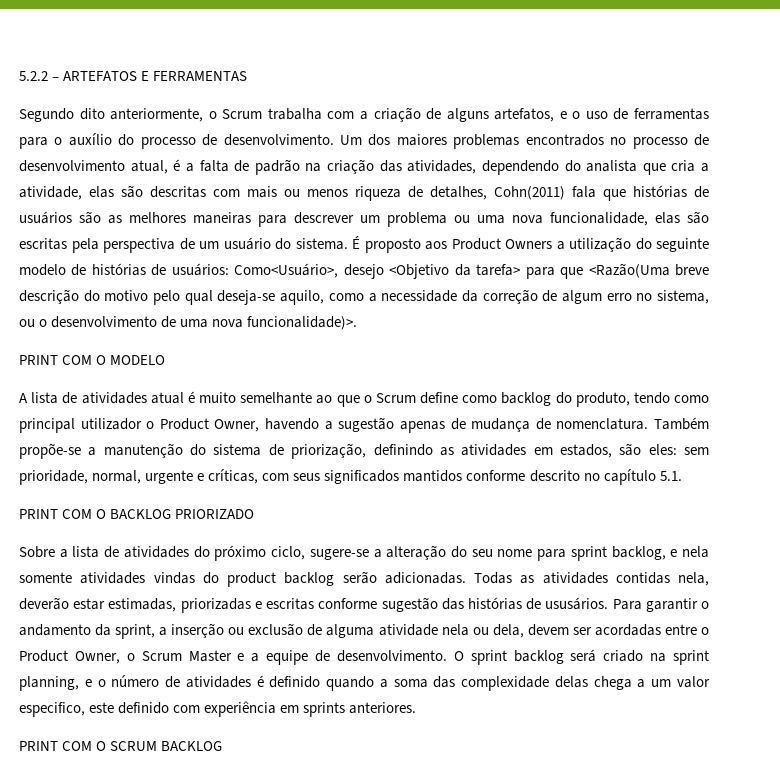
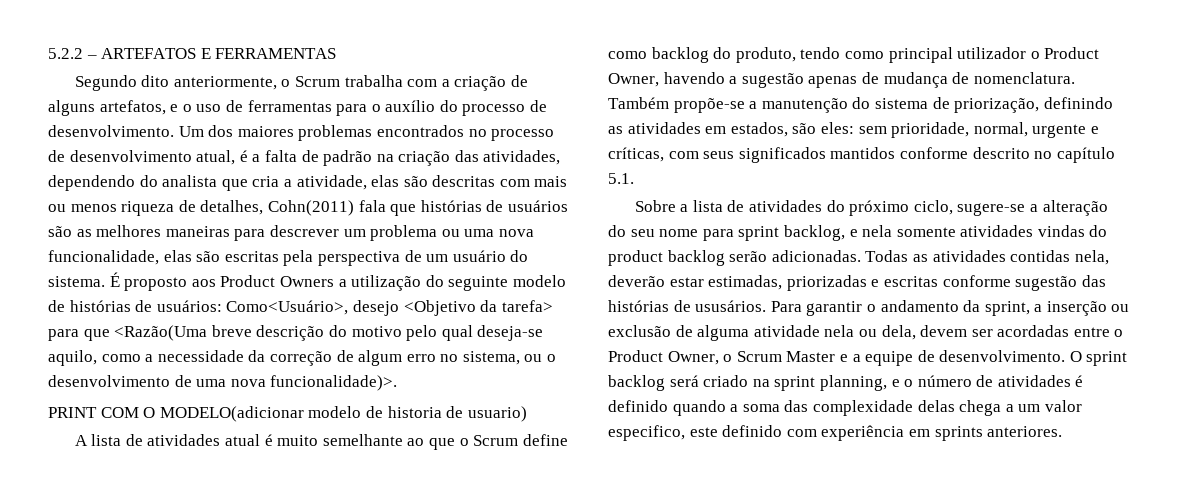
- PRINT COM O MODELO
+ PRINT COM O MODELO(adicionar modelo de historia de usuario)
- PRINT COM O BACKLOG PRIORIZADO
- PRINT COM O SCRUM BACKLOG

